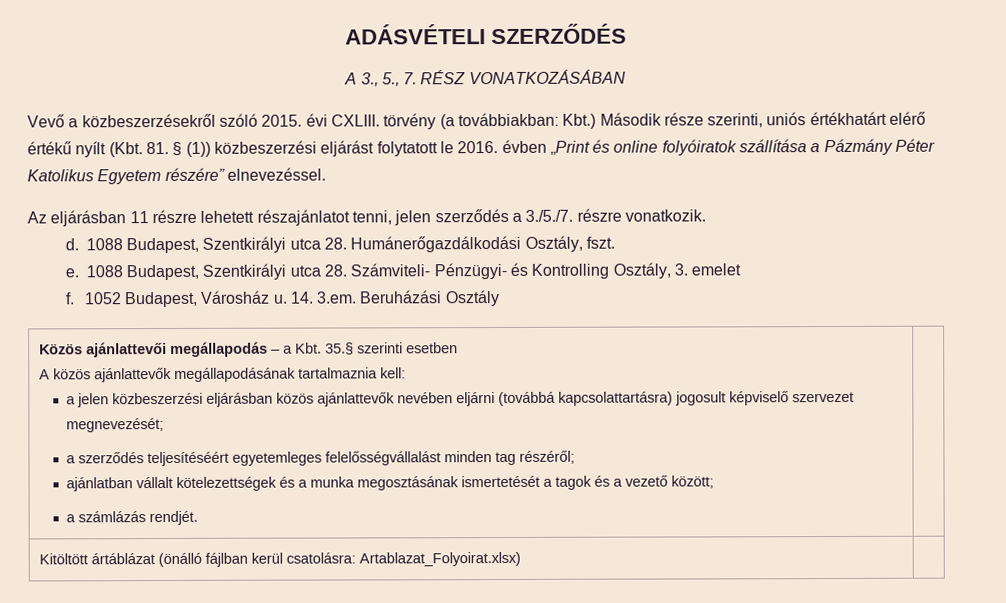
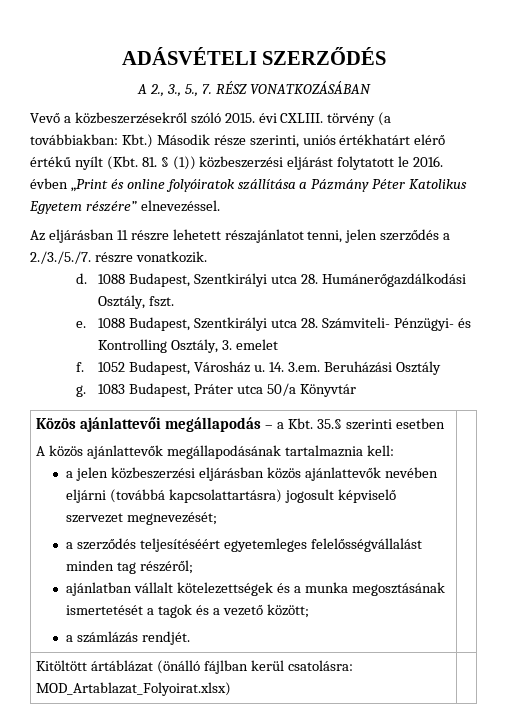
- A 3., 5., 7. RÉSZ VONATKOZÁSÁBAN
+ A 2., 3., 5., 7. RÉSZ VONATKOZÁSÁBAN
- Az eljárásban 11 részre lehetett részajánlatot tenni, jelen szerződés a 3./5./7. részre vonatkozik.
+ Az eljárásban 11 részre lehetett részajánlatot tenni, jelen szerződés a 2./3./5./7. részre vonatkozik.
+ g. 1083 Budapest, Práter utca 50/a Könyvtár
- Kitöltött ártáblázat (önálló fájlban kerül csatolásra: Artablazat_Folyoirat.xlsx) |
+ Kitöltött ártáblázat (önálló fájlban kerül csatolásra: MOD_Artablazat_Folyoirat.xlsx) |

